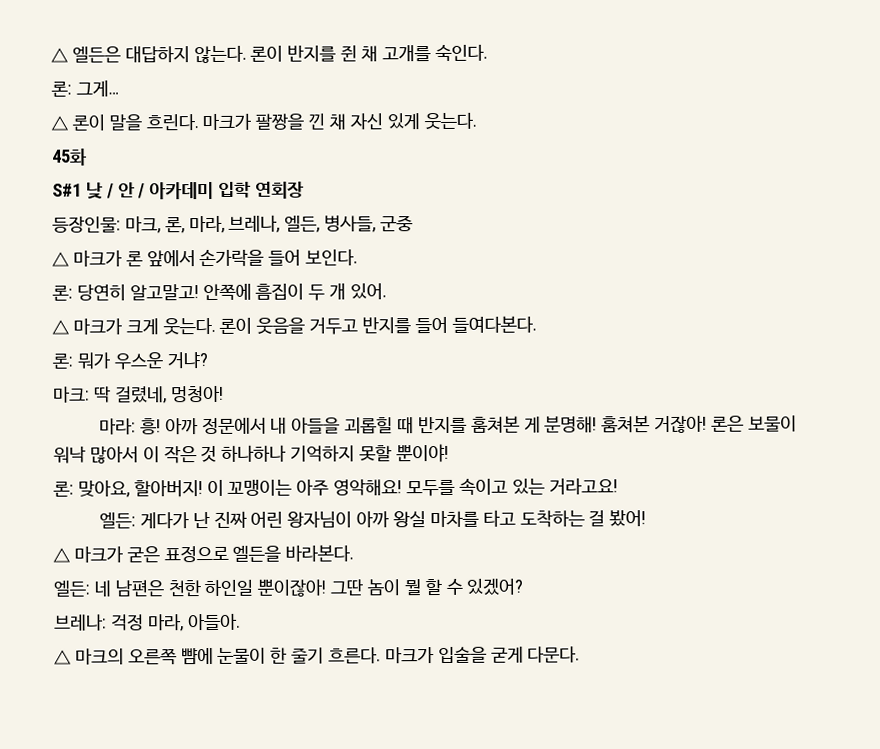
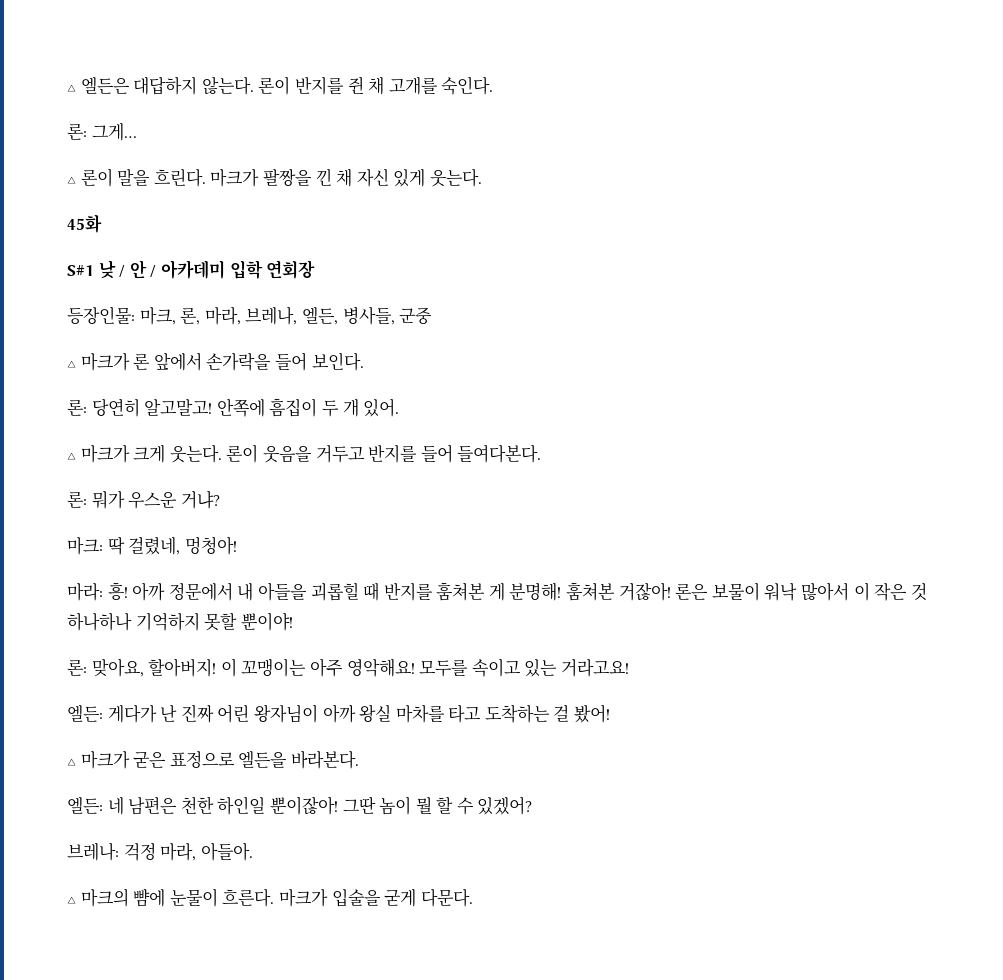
- △ 마크의 오른쪽 뺨에 눈물이 한 줄기 흐른다.
+ △ 마크의 뺨에 눈물이 흐른다.

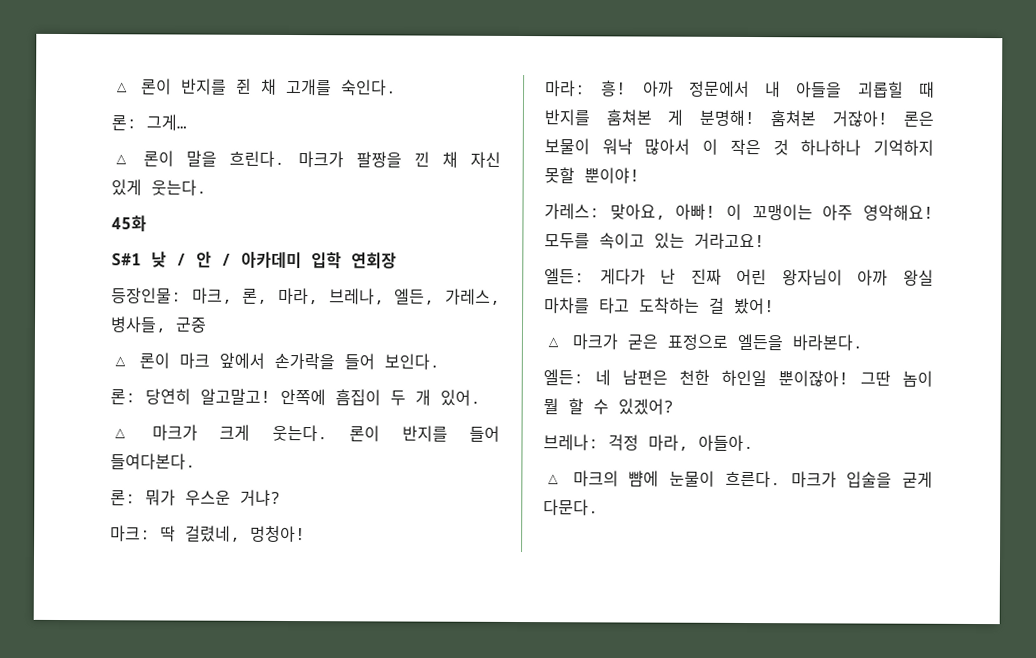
- △ 엘든은 대답하지 않는다. 론이 반지를 쥔 채 고개를 숙인다.
+ △ 론이 반지를 쥔 채 고개를 숙인다.
- 등장인물: 마크, 론, 마라, 브레나, 엘든, 병사들, 군중
+ 등장인물: 마크, 론, 마라, 브레나, 엘든, 가레스, 병사들, 군중
- △ 마크가 론 앞에서 손가락을 들어 보인다.
+ △ 론이 마크 앞에서 손가락을 들어 보인다.
- 론이 웃음을 거두고 반지를 들어 들여다본다.
+ 론이 반지를 들어 들여다본다.
- 론: 맞아요, 할아버지!
+ 가레스: 맞아요, 아빠!

